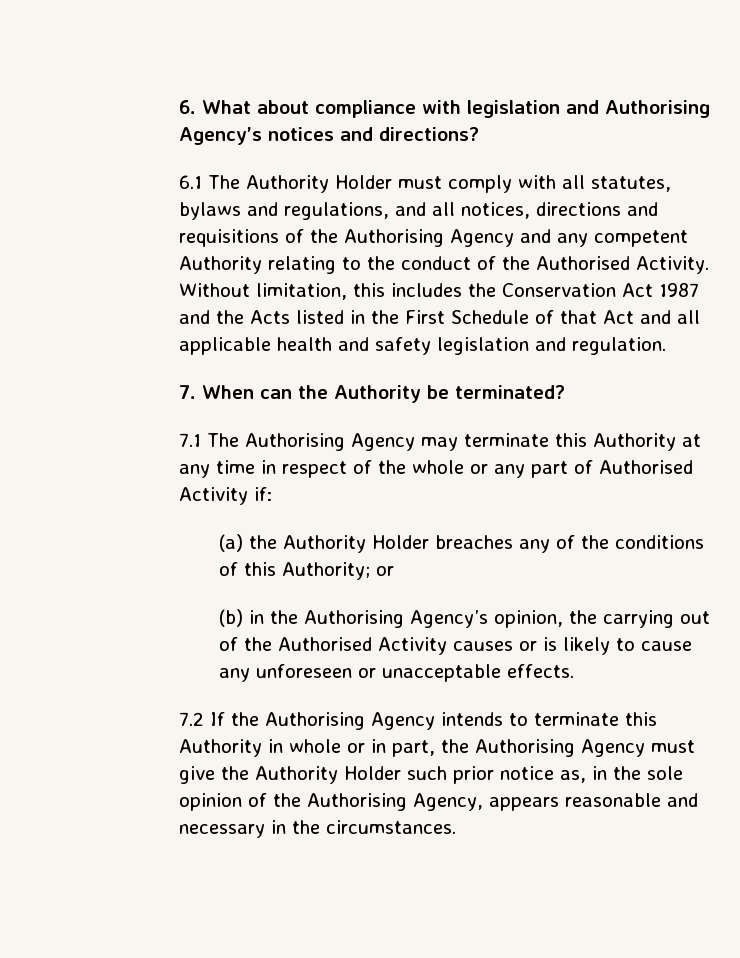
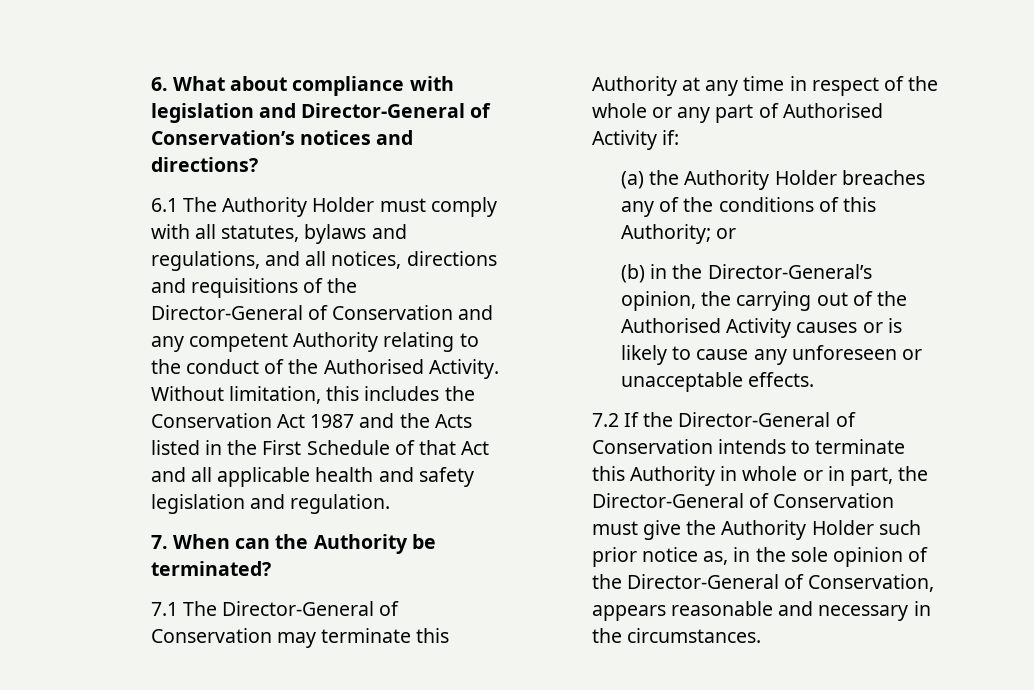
- 6. What about compliance with legislation and Authorising Agency’s notices and directions?
+ 6. What about compliance with legislation and Director-General of Conservation’s notices and directions?
- 6.1 The Authority Holder must comply with all statutes, bylaws and regulations, and all notices, directions and requisitions of the Authorising Agency and any competent Authority relating to the conduct of the Authorised Activity.
+ 6.1 The Authority Holder must comply with all statutes, bylaws and regulations, and all notices, directions and requisitions of the Director-General of Conservation and any competent Authority relating to the conduct of the Authorised Activity.
- 7.1 The Authorising Agency may terminate this Authority at any time in respect of the whole or any part of Authorised Activity if:
+ 7.1 The Director-General of Conservation may terminate this Authority at any time in respect of the whole or any part of Authorised Activity if:
- (b) in the Authorising Agency’s opinion, the carrying out of the Authorised Activity causes or is likely to cause any unforeseen or unacceptable effects.
+ (b) in the Director-General’s opinion, the carrying out of the Authorised Activity causes or is likely to cause any unforeseen or unacceptable effects.
- 7.2 If the Authorising Agency intends to terminate this Authority in whole or in part, the Authorising Agency must give the Authority Holder such prior notice as, in the sole opinion of the Authorising Agency, appears reasonable and necessary in the circumstances.
+ 7.2 If the Director-General of Conservation intends to terminate this Authority in whole or in part, the Director-General of Conservation must give the Authority Holder such prior notice as, in the sole opinion of the Director-General of Conservation, appears reasonable and necessary in the circumstances.

